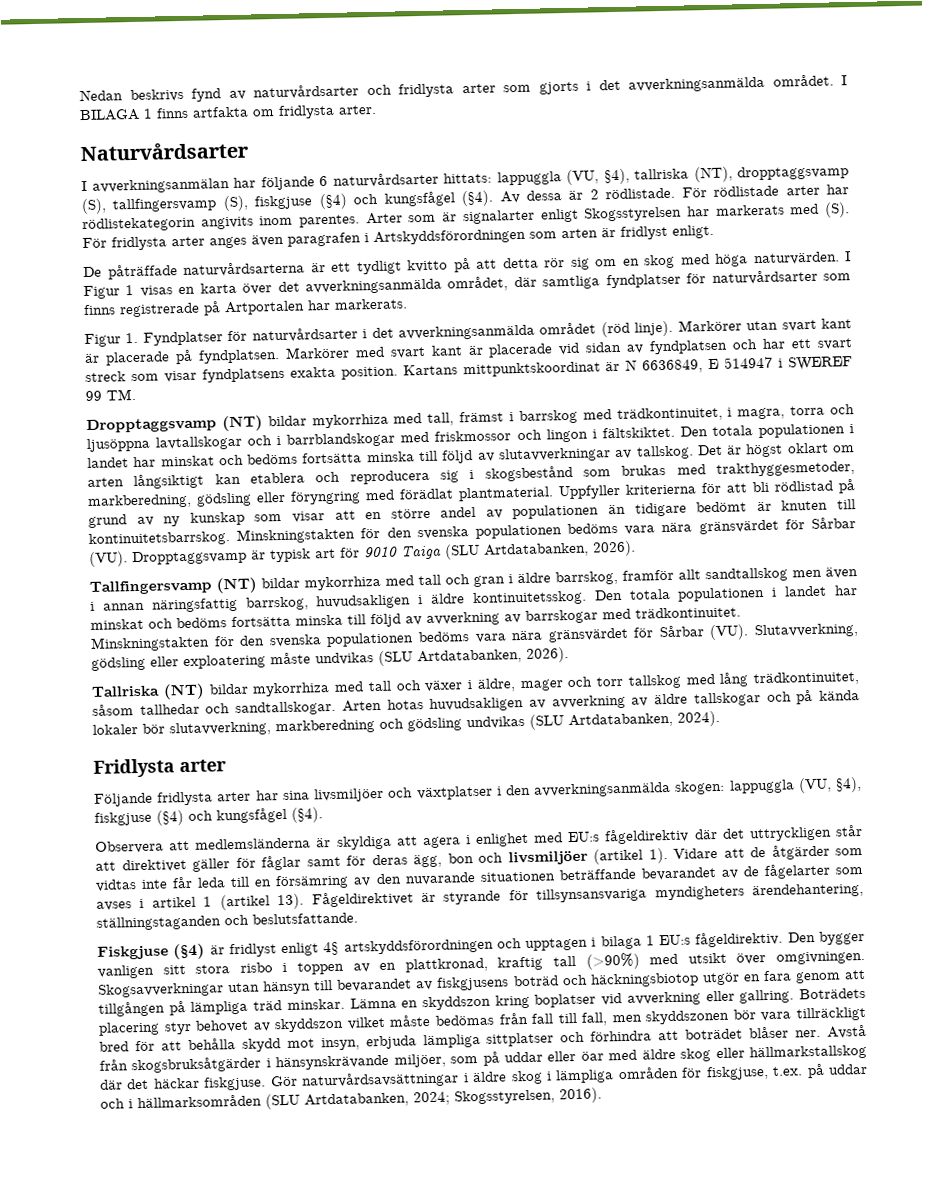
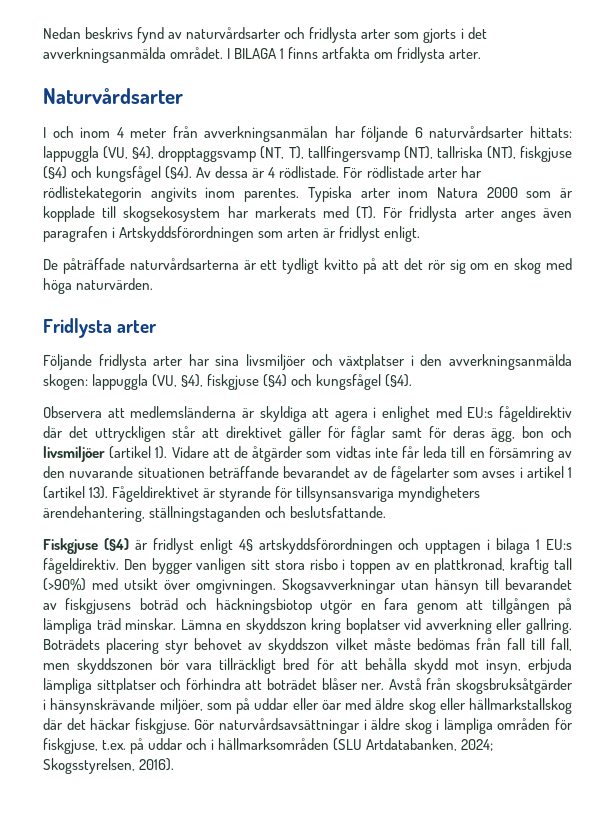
- I avverkningsanmälan har följande 6 naturvårdsarter hittats: lappuggla (VU, §4), tallriska (NT), dropptaggsvamp (S), tallfingersvamp (S), fiskgjuse (§4) och kungsfågel (§4).
+ I och inom 4 meter från avverkningsanmälan har följande 6 naturvårdsarter hittats: lappuggla (VU, §4), dropptaggsvamp (NT, T), tallfingersvamp (NT), tallriska (NT), fiskgjuse (§4) och kungsfågel (§4).
- Av dessa är 2 rödlistade.
+ Av dessa är 4 rödlistade.
- Arter som är signalarter enligt Skogsstyrelsen har markerats med (S). För fridlysta arter anges även paragrafen i Artskyddsförordningen som arten är fridlyst enligt.
+ Typiska arter inom Natura 2000 som är kopplade till skogsekosystem har markerats med (T). För fridlysta arter anges även paragrafen i Artskyddsförordningen som arten är fridlyst enligt.
- De påträffade naturvårdsarterna är ett tydligt kvitto på att detta rör sig om en skog med höga naturvärden. I Figur 1 visas en karta över det avverkningsanmälda området, där samtliga fyndplatser för naturvårdsarter som finns registrerade på Artportalen har markerats.
- Figur 1. Fyndplatser för naturvårdsarter i det avverkningsanmälda området (röd linje). Markörer utan svart kant är placerade på fyndplatsen. Markörer med svart kant är placerade vid sidan av fyndplatsen och har ett svart streck som visar fyndplatsens exakta position. Kartans mittpunktskoordinat är N 6636849, E 514947 i SWEREF 99 TM.
- Dropptaggsvamp (NT) bildar mykorrhiza med tall, främst i barrskog med trädkontinuitet, i magra, torra och ljusöppna lavtallskogar och i barrblandskogar med friskmossor och lingon i fältskiktet. Den totala populationen i landet har minskat och bedöms fortsätta minska till följd av slutavverkningar av tallskog. Det är högst oklart om arten långsiktigt kan etablera och reproducera sig i skogsbestånd som brukas med trakthyggesmetoder, markberedning, gödsling eller föryngring med förädlat plantmaterial. Uppfyller kriterierna för att bli rödlistad på grund av ny kunskap som visar att en större andel av populationen än tidigare bedömt är knuten till kontinuitetsbarrskog. Minskningstakten för den svenska populationen bedöms vara nära gränsvärdet för Sårbar (VU). Dropptaggsvamp är typisk art för 9010 Taiga (SLU Artdatabanken, 2026).
- Tallfingersvamp (NT) bildar mykorrhiza med tall och gran i äldre barrskog, framför allt sandtallskog men även i annan näringsfattig barrskog, huvudsakligen i äldre kontinuitetsskog. Den totala populationen i landet har minskat och bedöms fortsätta minska till följd av avverkning av barrskogar med trädkontinuitet. Minskningstakten för den svenska populationen bedöms vara nära gränsvärdet för Sårbar (VU). Slutavverkning, gödsling eller exploatering måste undvikas (SLU Artdatabanken, 2026).
- Tallriska (NT) bildar mykorrhiza med tall och växer i äldre, mager och torr tallskog med lång trädkontinuitet, såsom tallhedar och sandtallskogar. Arten hotas huvudsakligen av avverkning av äldre tallskogar och på kända lokaler bör slutavverkning, markberedning och gödsling undvikas (SLU Artdatabanken, 2024).
+ De påträffade naturvårdsarterna är ett tydligt kvitto på att det rör sig om en skog med höga naturvärden.

